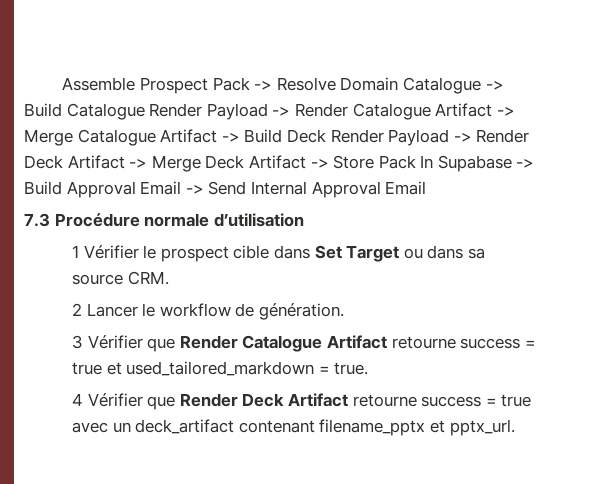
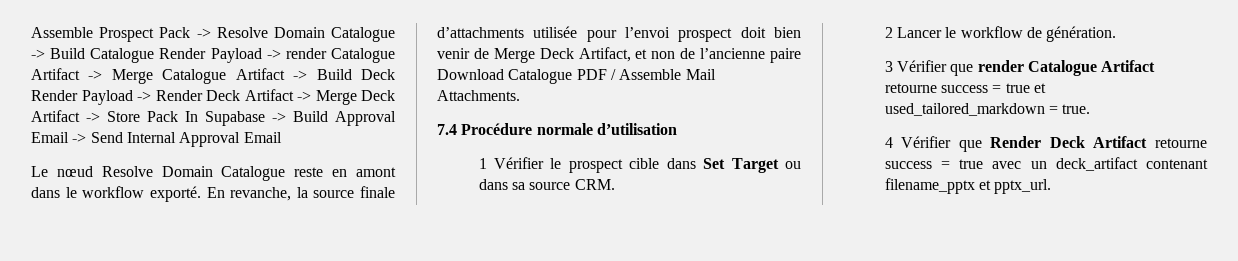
- Assemble Prospect Pack -> Resolve Domain Catalogue -> Build Catalogue Render Payload -> Render Catalogue Artifact -> Merge Catalogue Artifact -> Build Deck Render Payload -> Render Deck Artifact -> Merge Deck Artifact -> Store Pack In Supabase -> Build Approval Email -> Send Internal Approval Email
+ Assemble Prospect Pack -> Resolve Domain Catalogue -> Build Catalogue Render Payload -> render Catalogue Artifact -> Merge Catalogue Artifact -> Build Deck Render Payload -> Render Deck Artifact -> Merge Deck Artifact -> Store Pack In Supabase -> Build Approval Email -> Send Internal Approval Email
- 7.3 Procédure normale d’utilisation
+ Le nœud Resolve Domain Catalogue reste en amont dans le workflow exporté. En revanche, la source finale d’attachments utilisée pour l’envoi prospect doit bien venir de Merge Deck Artifact, et non de l’ancienne paire Download Catalogue PDF / Assemble Mail Attachments.
+ 7.4 Procédure normale d’utilisation
- 3 Vérifier que Render Catalogue Artifact retourne success = true et used_tailored_markdown = true.
+ 3 Vérifier que render Catalogue Artifact retourne success = true et used_tailored_markdown = true.

